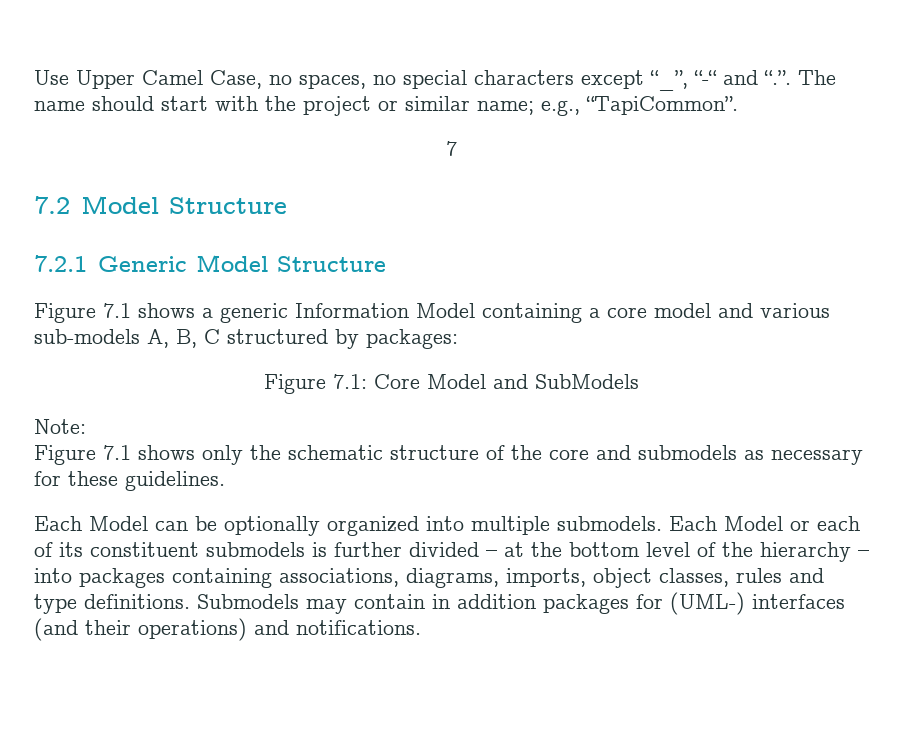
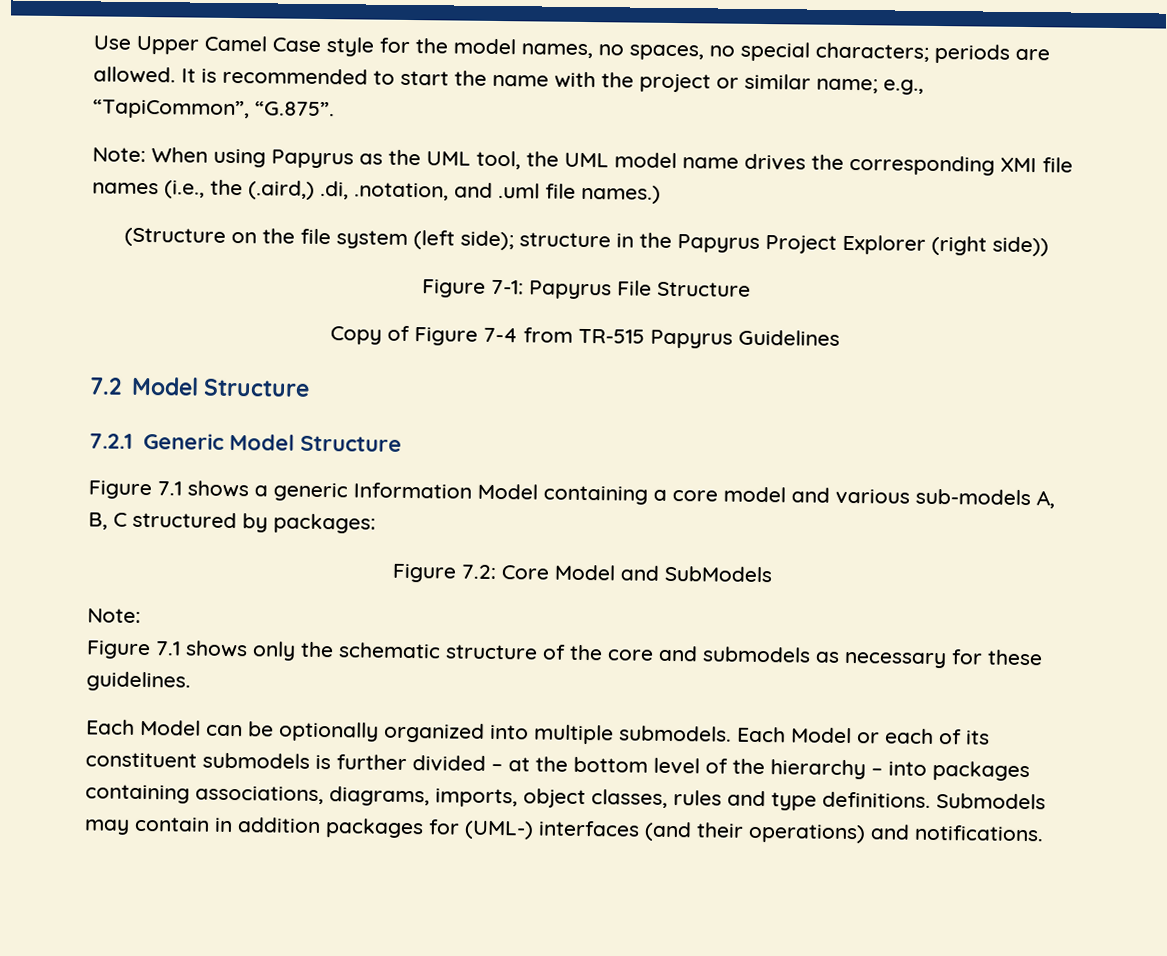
- Use Upper Camel Case, no spaces, no special characters except “_”, “-“ and “.”. The name should start with the project or similar name; e.g., “TapiCommon”.
- 7
+ Use Upper Camel Case style for the model names, no spaces, no special characters; periods are allowed. It is recommended to start the name with the project or similar name; e.g., “TapiCommon”, “G.875”.
+ Note: When using Papyrus as the UML tool, the UML model name drives the corresponding XMI file names (i.e., the (.aird,) .di, .notation, and .uml file names.)
+ (Structure on the file system (left side); structure in the Papyrus Project Explorer (right side))
+ Figure 7-1: Papyrus File Structure
+ Copy of Figure 7-4 from TR-515 Papyrus Guidelines
- Figure 7.1: Core Model and SubModels
+ Figure 7.2: Core Model and SubModels

